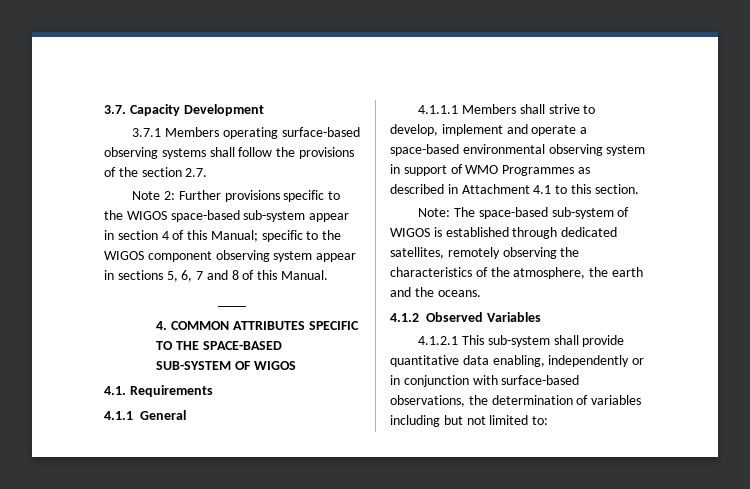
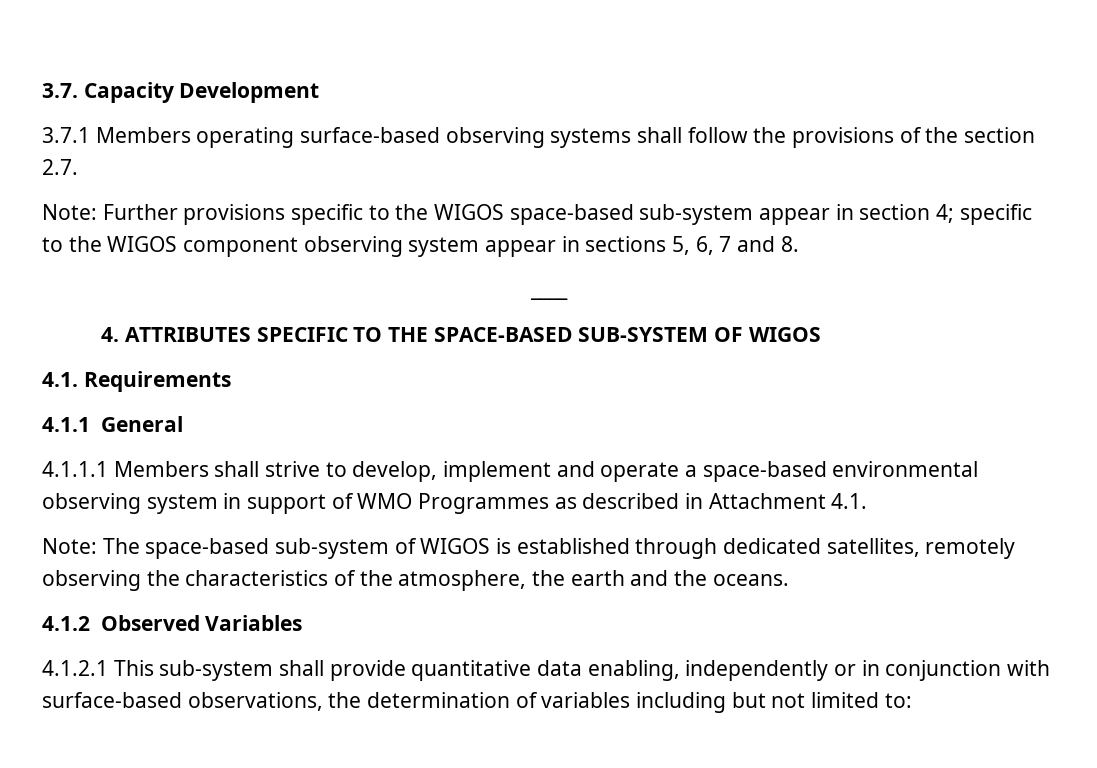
- Note 2: Further provisions specific to the WIGOS space-based sub-system appear in section 4 of this Manual; specific to the WIGOS component observing system appear in sections 5, 6, 7 and 8 of this Manual.
+ Note: Further provisions specific to the WIGOS space-based sub-system appear in section 4; specific to the WIGOS component observing system appear in sections 5, 6, 7 and 8.
- 4. COMMON ATTRIBUTES SPECIFIC TO THE SPACE-BASED SUB-SYSTEM OF WIGOS
+ 4. ATTRIBUTES SPECIFIC TO THE SPACE-BASED SUB-SYSTEM OF WIGOS
- 4.1.1.1 Members shall strive to develop, implement and operate a space-based environmental observing system in support of WMO Programmes as described in Attachment 4.1 to this section.
+ 4.1.1.1 Members shall strive to develop, implement and operate a space-based environmental observing system in support of WMO Programmes as described in Attachment 4.1.

